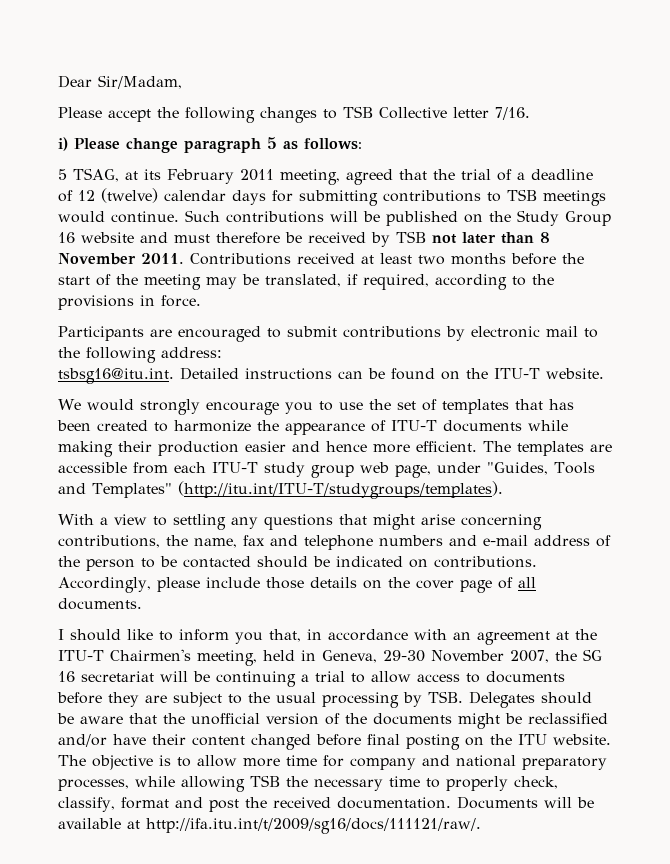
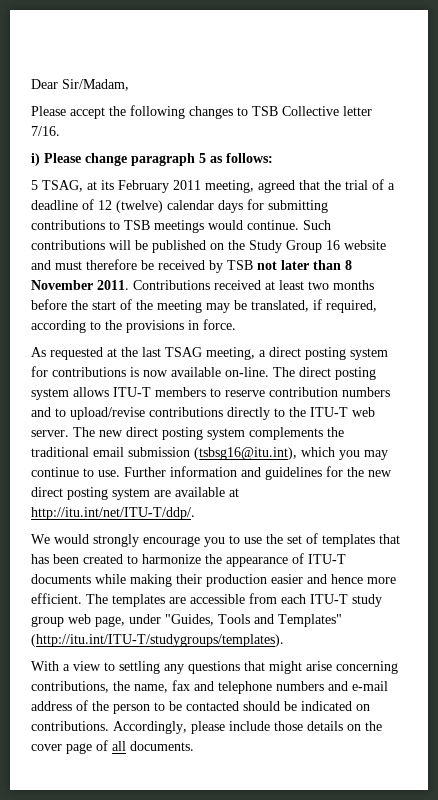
- Participants are encouraged to submit contributions by electronic mail to the following address:
- tsbsg16@itu.int. Detailed instructions can be found on the ITU-T website.
+ As requested at the last TSAG meeting, a direct posting system for contributions is now available on-line. The direct posting system allows ITU-T members to reserve contribution numbers and to upload/revise contributions directly to the ITU-T web server. The new direct posting system complements the traditional email submission (tsbsg16@itu.int), which you may continue to use. Further information and guidelines for the new direct posting system are available at http://itu.int/net/ITU-T/ddp/.
- I should like to inform you that, in accordance with an agreement at the ITU-T Chairmen's meeting, held in Geneva, 29-30 November 2007, the SG 16 secretariat will be continuing a trial to allow access to documents before they are subject to the usual processing by TSB. Delegates should be aware that the unofficial version of the documents might be reclassified and/or have their content changed before final posting on the ITU website. The objective is to allow more time for company and national preparatory processes, while allowing TSB the necessary time to properly check, classify, format and post the received documentation. Documents will be available at http://ifa.itu.int/t/2009/sg16/docs/111121/raw/.

